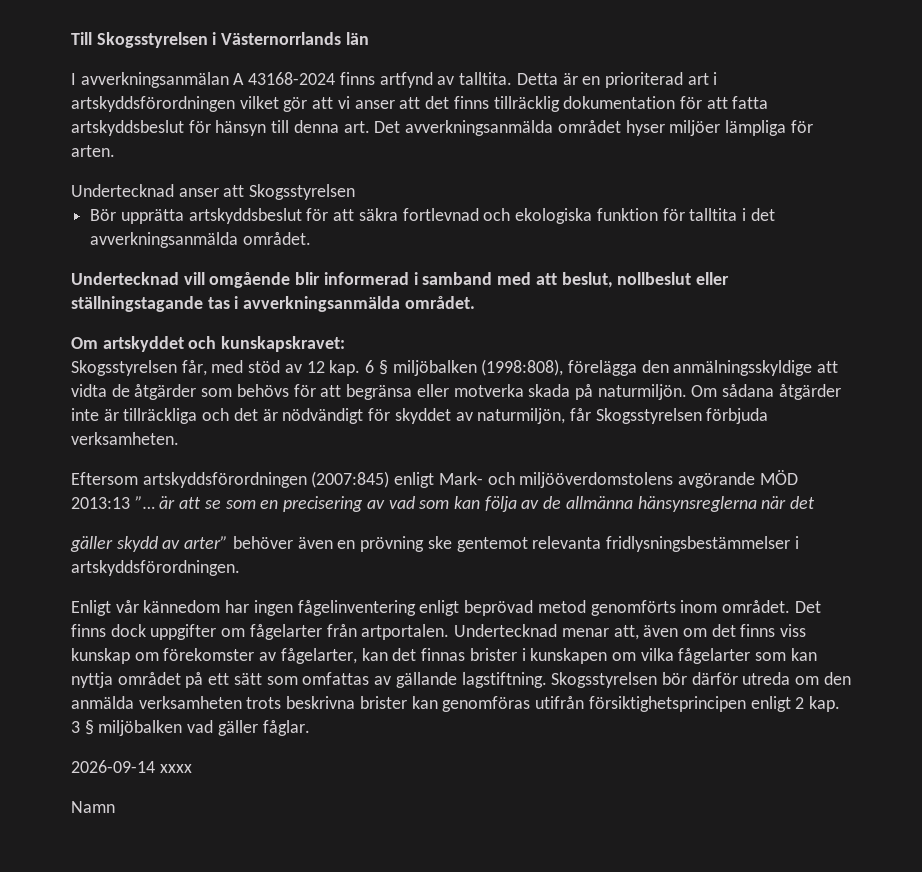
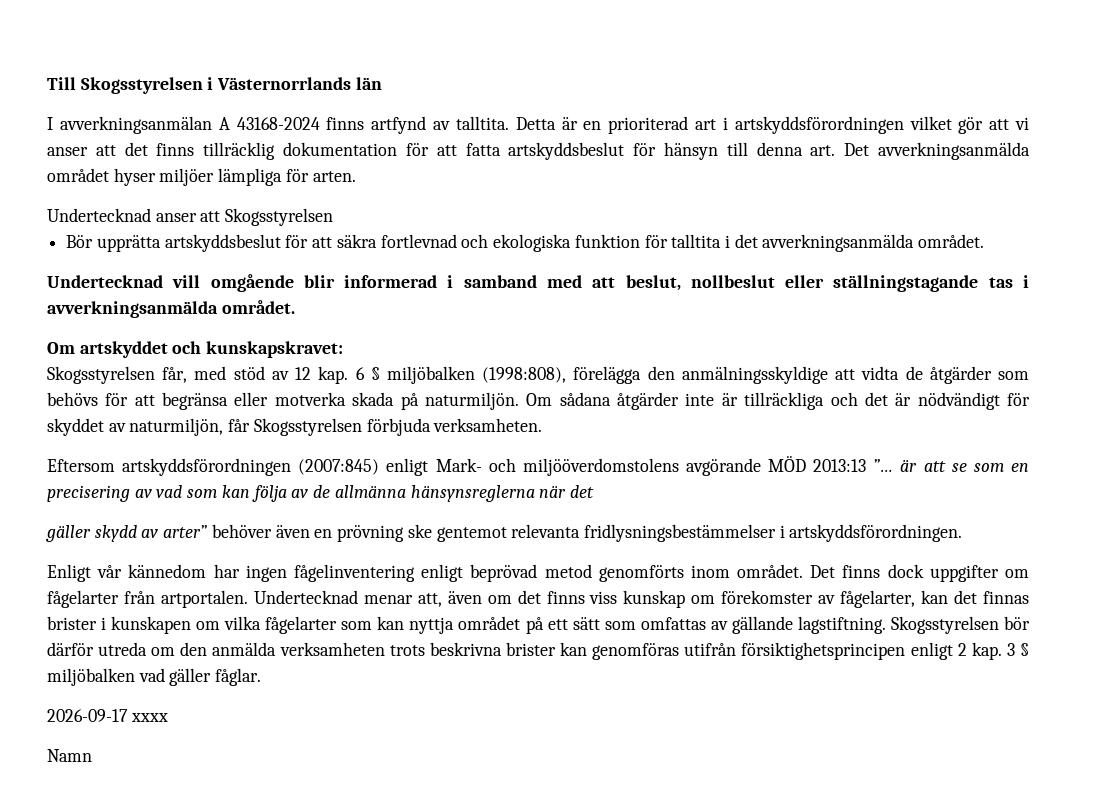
- 2026-09-14 xxxx
+ 2026-09-17 xxxx

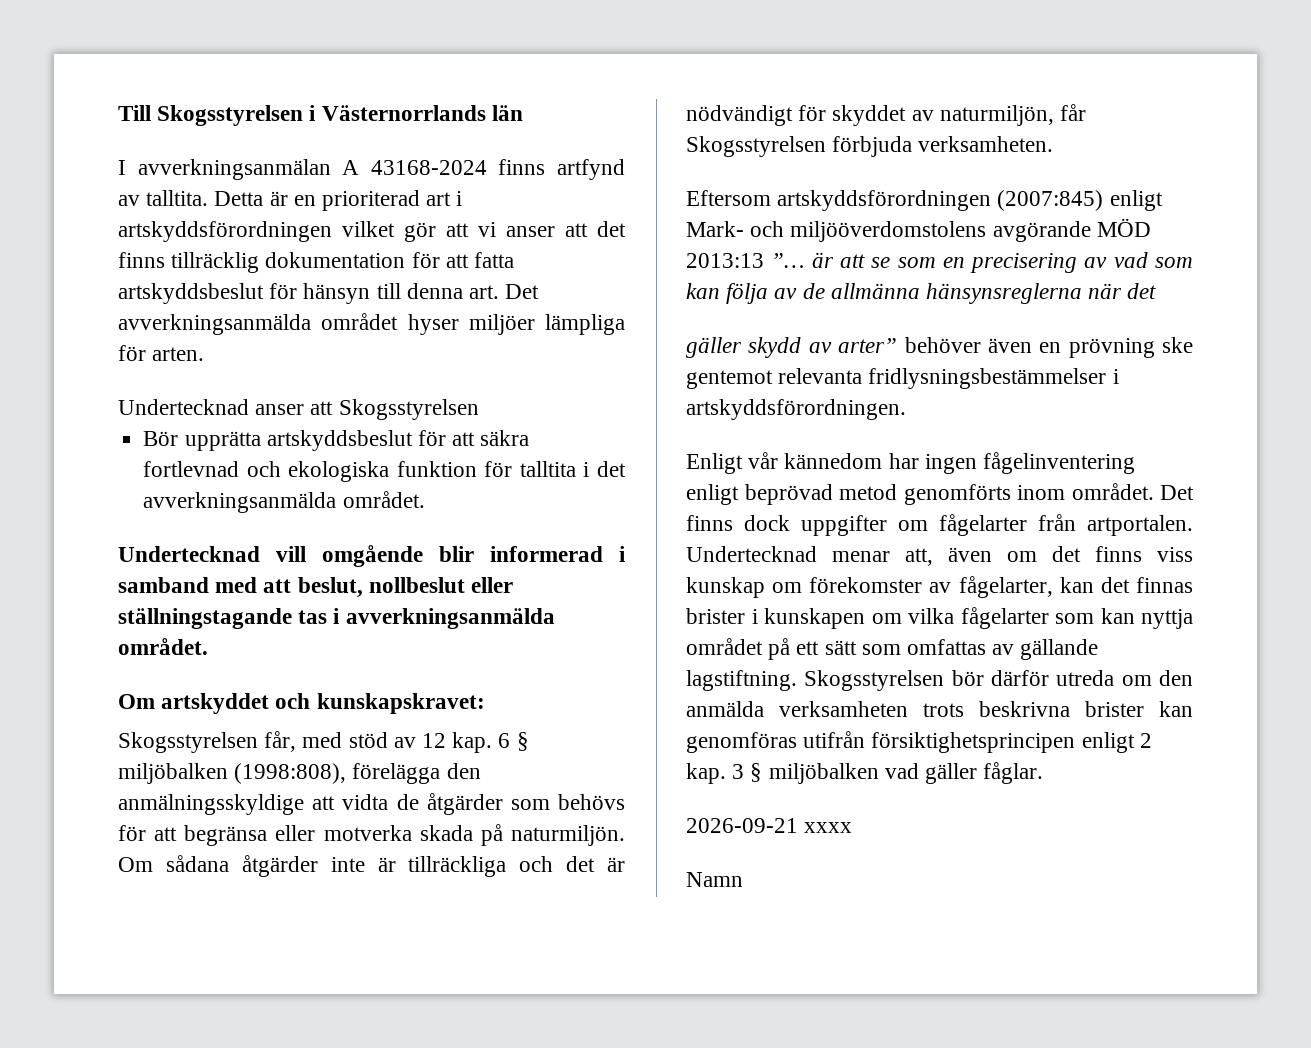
- 2026-09-17 xxxx
+ 2026-09-21 xxxx

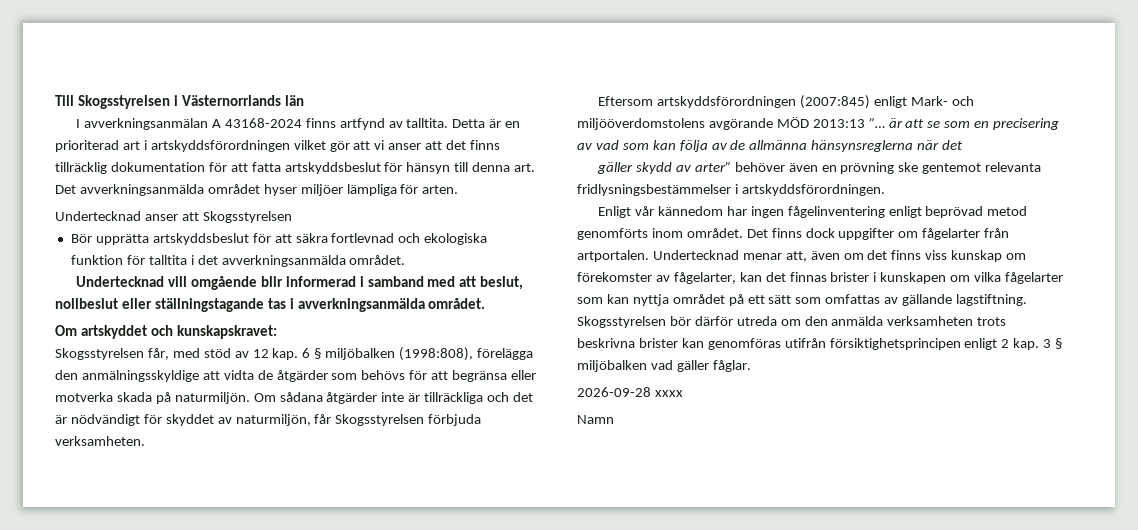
- 2026-09-21 xxxx
+ 2026-09-28 xxxx

